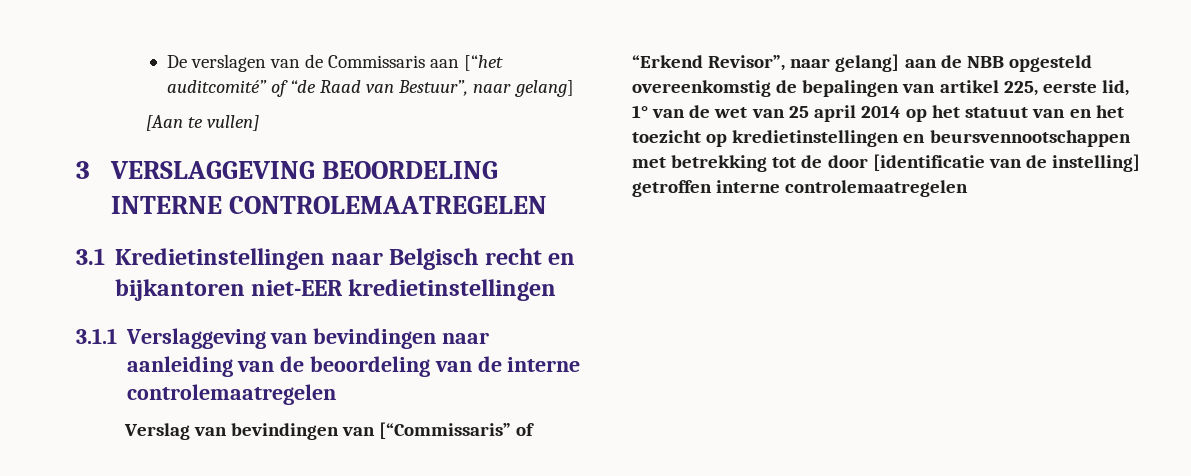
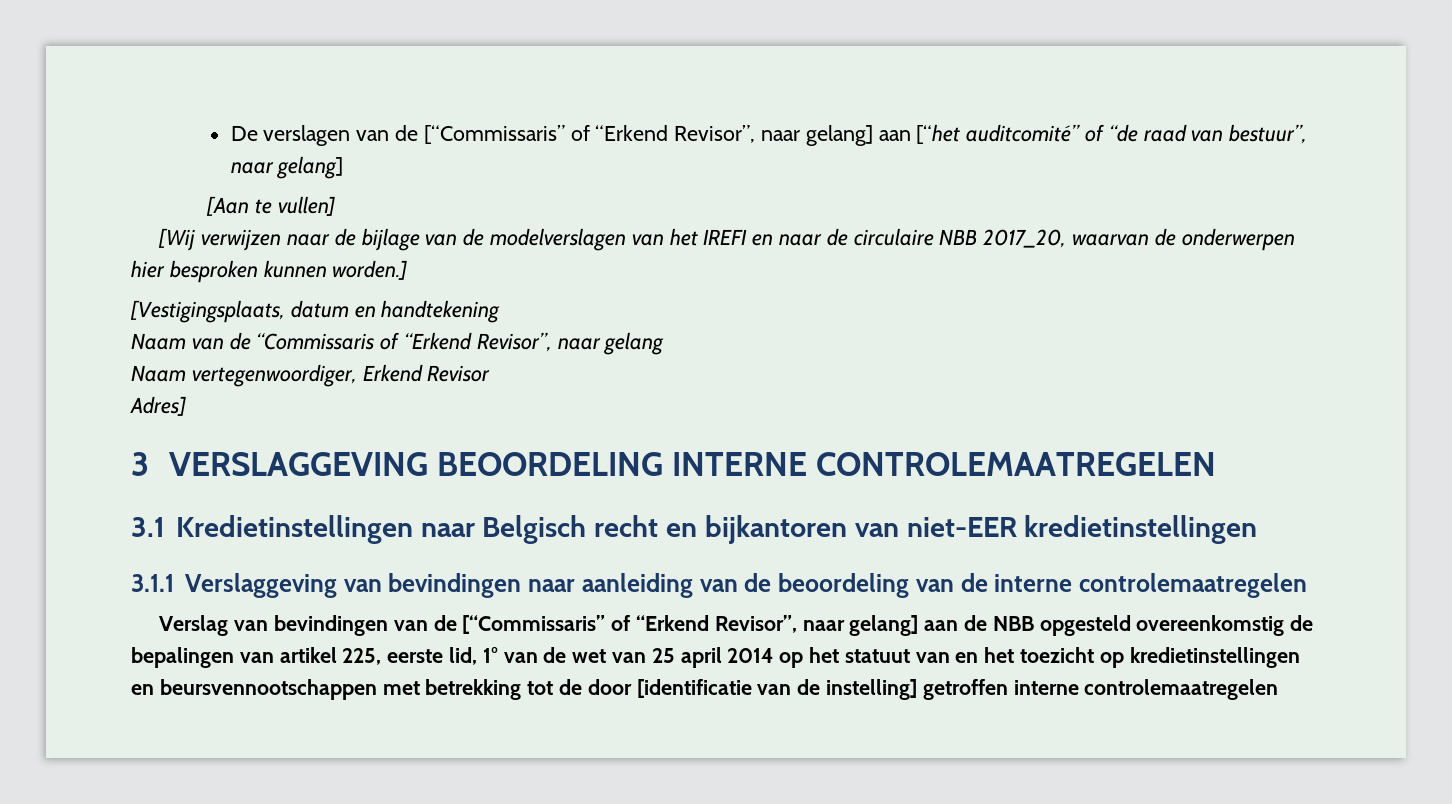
- De verslagen van de Commissaris aan [“het auditcomité” of “de Raad van Bestuur”, naar gelang]
+ De verslagen van de [“Commissaris” of “Erkend Revisor”, naar gelang] aan [“het auditcomité” of “de raad van bestuur”, naar gelang]
+ [Wij verwijzen naar de bijlage van de modelverslagen van het IREFI en naar de circulaire NBB 2017_20, waarvan de onderwerpen hier besproken kunnen worden.]
+ [Vestigingsplaats, datum en handtekening
+ Naam van de “Commissaris of “Erkend Revisor”, naar gelang
+ Naam vertegenwoordiger, Erkend Revisor
+ Adres]
- 3.1 Kredietinstellingen naar Belgisch recht en bijkantoren niet-EER kredietinstellingen
+ 3.1 Kredietinstellingen naar Belgisch recht en bijkantoren van niet-EER kredietinstellingen
- Verslag van bevindingen van [“Commissaris” of “Erkend Revisor”, naar gelang] aan de NBB opgesteld overeenkomstig de bepalingen van artikel 225, eerste lid, 1° van de wet van 25 april 2014 op het statuut van en het toezicht op kredietinstellingen en beursvennootschappen met betrekking tot de door [identificatie van de instelling] getroffen interne controlemaatregelen
+ Verslag van bevindingen van de [“Commissaris” of “Erkend Revisor”, naar gelang] aan de NBB opgesteld overeenkomstig de bepalingen van artikel 225, eerste lid, 1° van de wet van 25 april 2014 op het statuut van en het toezicht op kredietinstellingen en beursvennootschappen met betrekking tot de door [identificatie van de instelling] getroffen interne controlemaatregelen

